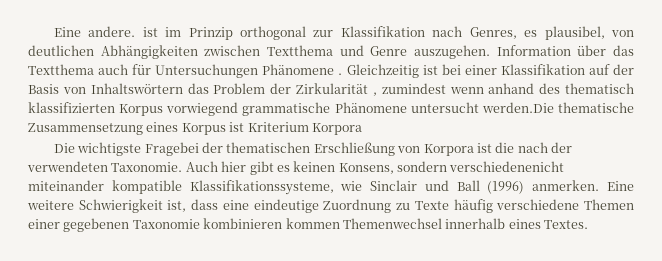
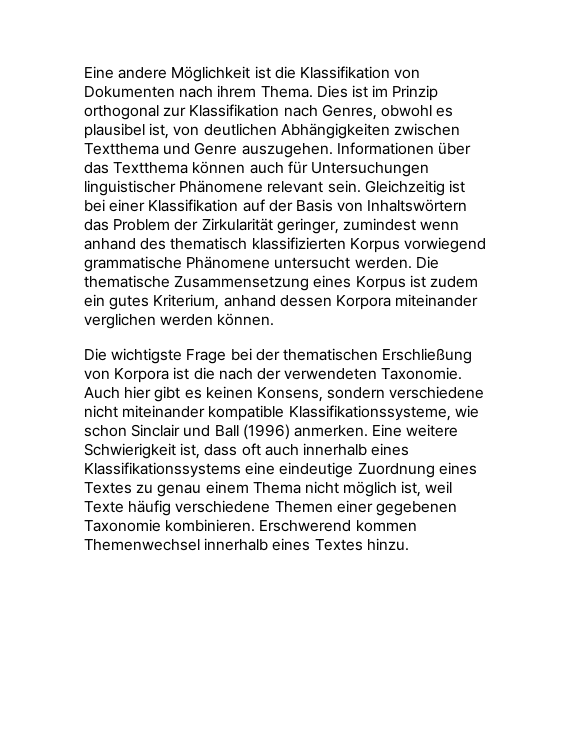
- Eine andere. ist im Prinzip orthogonal zur Klassifikation nach Genres, es plausibel, von deutlichen Abhängigkeiten zwischen Textthema und Genre auszugehen.
+ Eine andere Möglichkeit ist die Klassifikation von Dokumenten nach ihrem Thema. Dies ist im Prinzip orthogonal zur Klassifikation nach Genres, obwohl es plausibel ist, von deutlichen Abhängigkeiten zwischen Textthema und Genre auszugehen.
- Information über das Textthema auch für Untersuchungen Phänomene .
+ Informationen über das Textthema können auch für Untersuchungen linguistischer Phänomene relevant sein.
- Gleichzeitig ist bei einer Klassifikation auf der Basis von Inhaltswörtern das Problem der Zirkularität , zumindest wenn anhand des thematisch klassifizierten Korpus vorwiegend grammatische Phänomene untersucht werden.Die thematische Zusammensetzung eines Korpus ist Kriterium Korpora
+ Gleichzeitig ist bei einer Klassifikation auf der Basis von Inhaltswörtern das Problem der Zirkularität geringer, zumindest wenn anhand des thematisch klassifizierten Korpus vorwiegend grammatische Phänomene untersucht werden. Die thematische Zusammensetzung eines Korpus ist zudem ein gutes Kriterium, anhand dessen Korpora miteinander verglichen werden können.
- Die wichtigste Fragebei der thematischen Erschließung von Korpora ist die nach der verwendeten Taxonomie.
+ Die wichtigste Frage bei der thematischen Erschließung von Korpora ist die nach der verwendeten Taxonomie.
- Auch hier gibt es keinen Konsens, sondern verschiedenenicht miteinander kompatible Klassifikationssysteme, wie Sinclair und Ball (1996) anmerken.
+ Auch hier gibt es keinen Konsens, sondern verschiedene nicht miteinander kompatible Klassifikationssysteme, wie schon Sinclair und Ball (1996) anmerken.
- Eine weitere Schwierigkeit ist, dass eine eindeutige Zuordnung zu Texte häufig verschiedene Themen einer gegebenen Taxonomie kombinieren kommen Themenwechsel innerhalb eines Textes.
+ Eine weitere Schwierigkeit ist, dass oft auch innerhalb eines Klassifikationssystems eine eindeutige Zuordnung eines Textes zu genau einem Thema nicht möglich ist, weil Texte häufig verschiedene Themen einer gegebenen Taxonomie kombinieren. Erschwerend kommen Themenwechsel innerhalb eines Textes hinzu.

